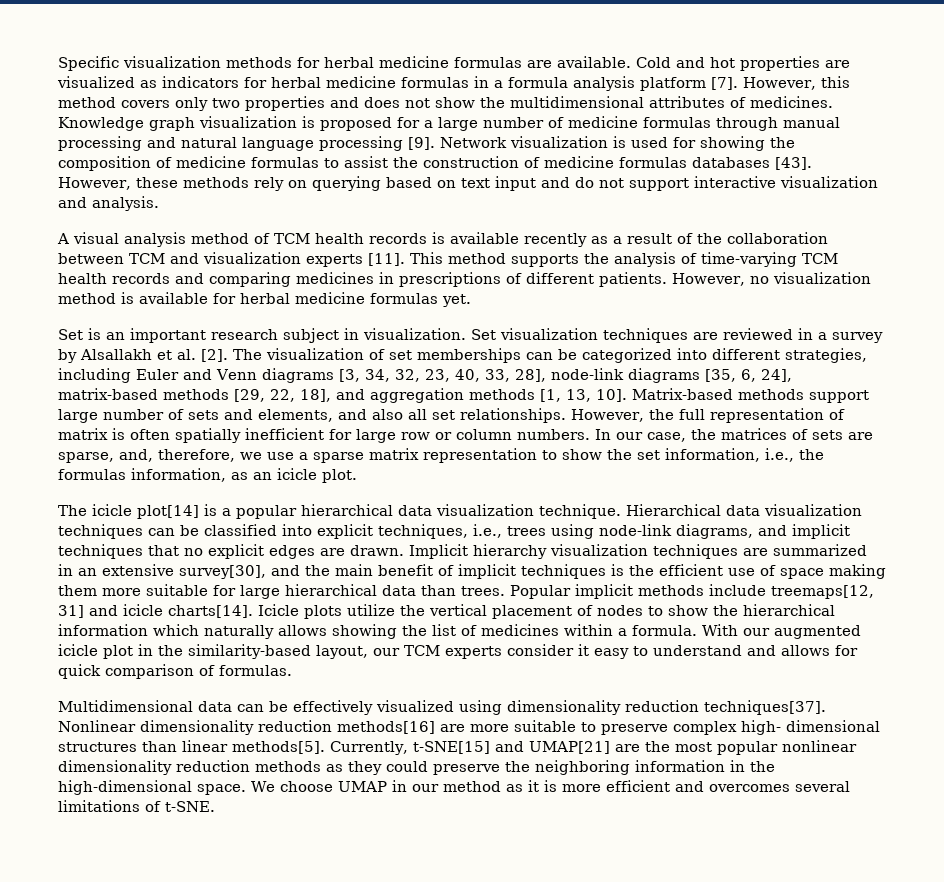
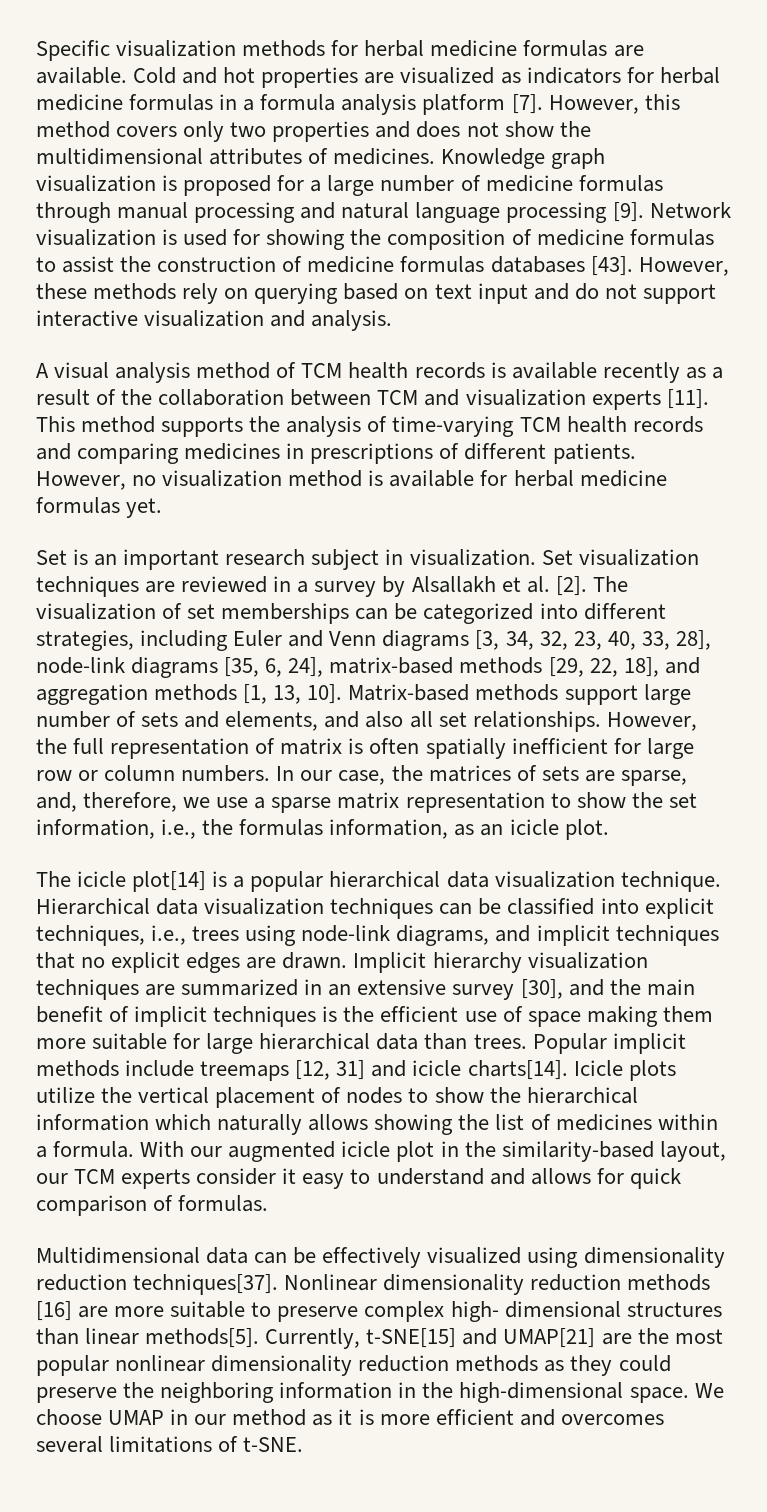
- Implicit hierarchy visualization techniques are summarized in an extensive survey[30], and the main benefit of implicit techniques is the efficient use of space making them more suitable for large hierarchical data than trees.
+ Implicit hierarchy visualization techniques are summarized in an extensive survey [30], and the main benefit of implicit techniques is the efficient use of space making them more suitable for large hierarchical data than trees.
- Popular implicit methods include treemaps[12, 31] and icicle charts[14].
+ Popular implicit methods include treemaps [12, 31] and icicle charts[14].
- Nonlinear dimensionality reduction methods[16] are more suitable to preserve complex high- dimensional structures than linear methods[5].
+ Nonlinear dimensionality reduction methods [16] are more suitable to preserve complex high- dimensional structures than linear methods[5].

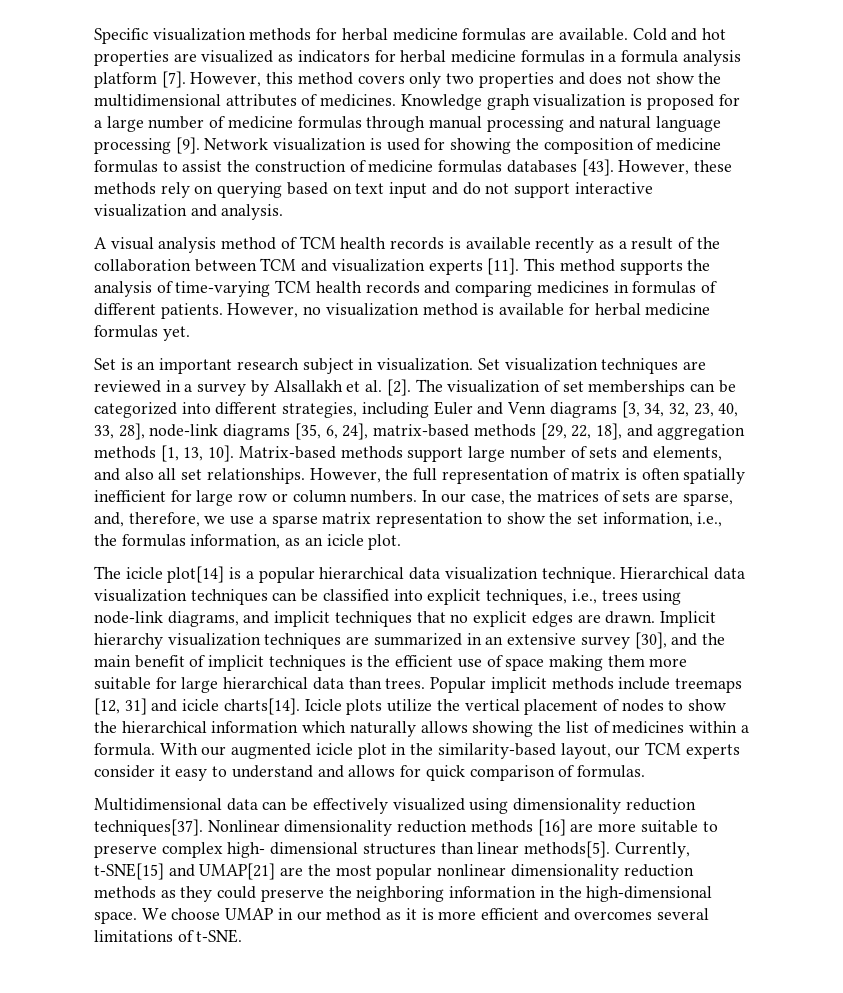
- This method supports the analysis of time-varying TCM health records and comparing medicines in prescriptions of different patients.
+ This method supports the analysis of time-varying TCM health records and comparing medicines in formulas of different patients.

